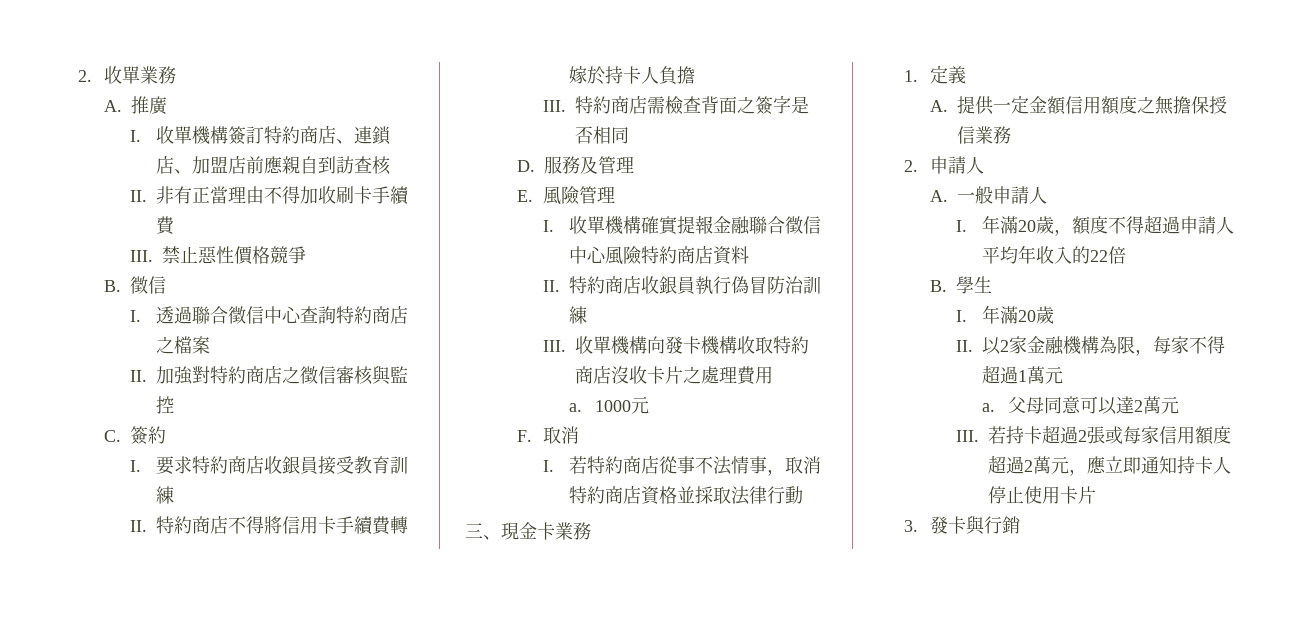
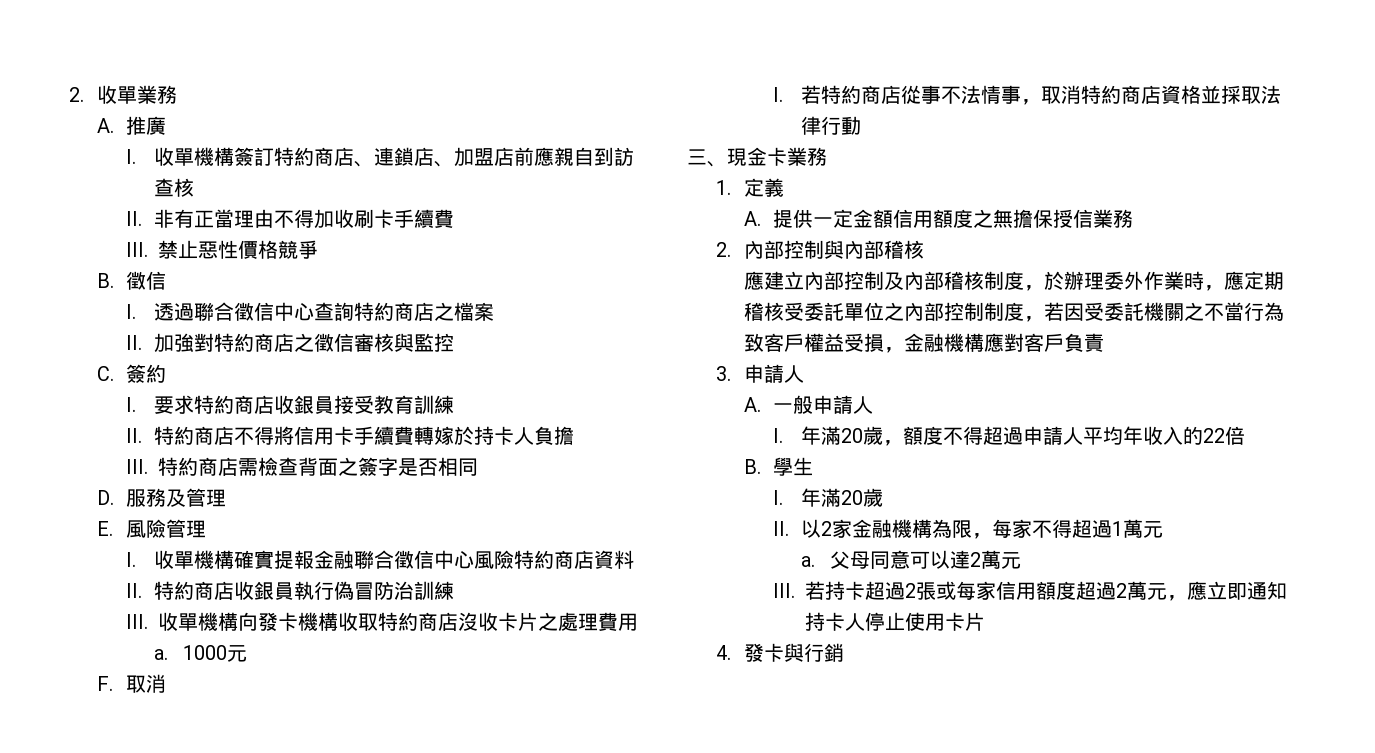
- 2.申請人
+ 2.內部控制與內部稽核
+ 應建立內部控制及內部稽核制度，於辦理委外作業時，應定期稽核受委託單位之內部控制制度，若因受委託機關之不當行為致客戶權益受損，金融機構應對客戶負責
+ 3.申請人
- 3.發卡與行銷
+ 4.發卡與行銷

